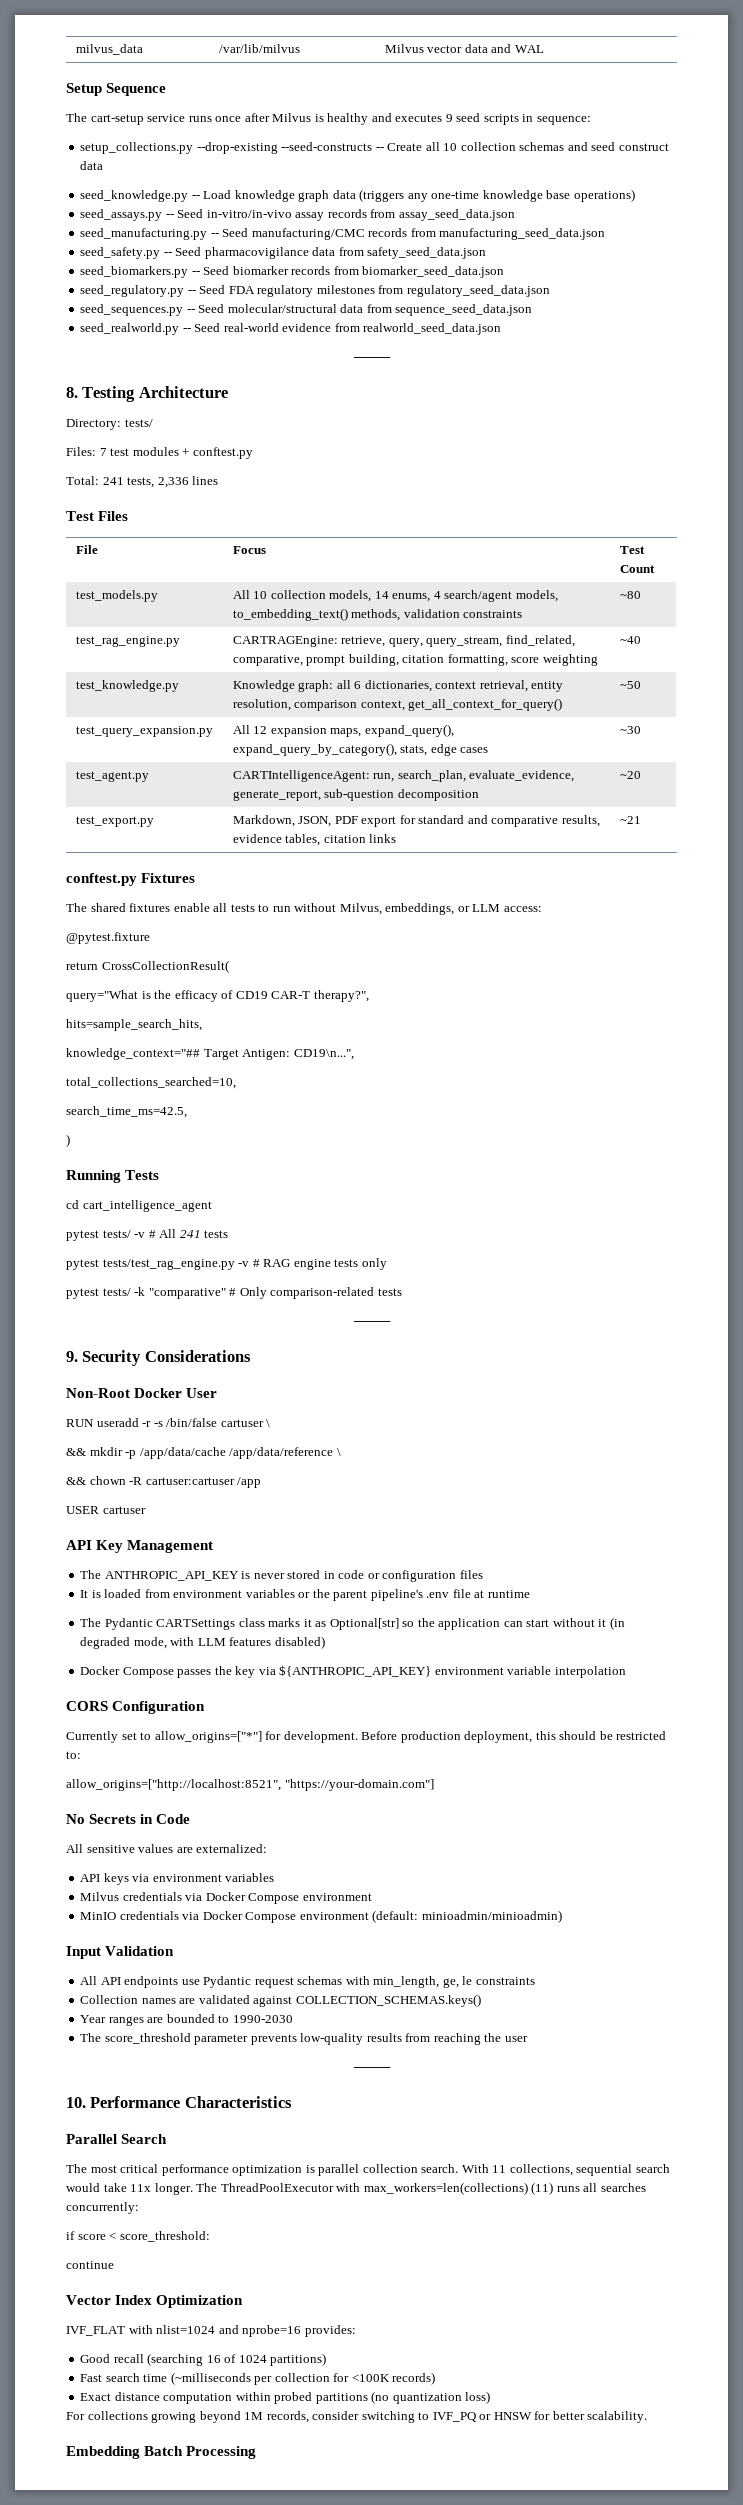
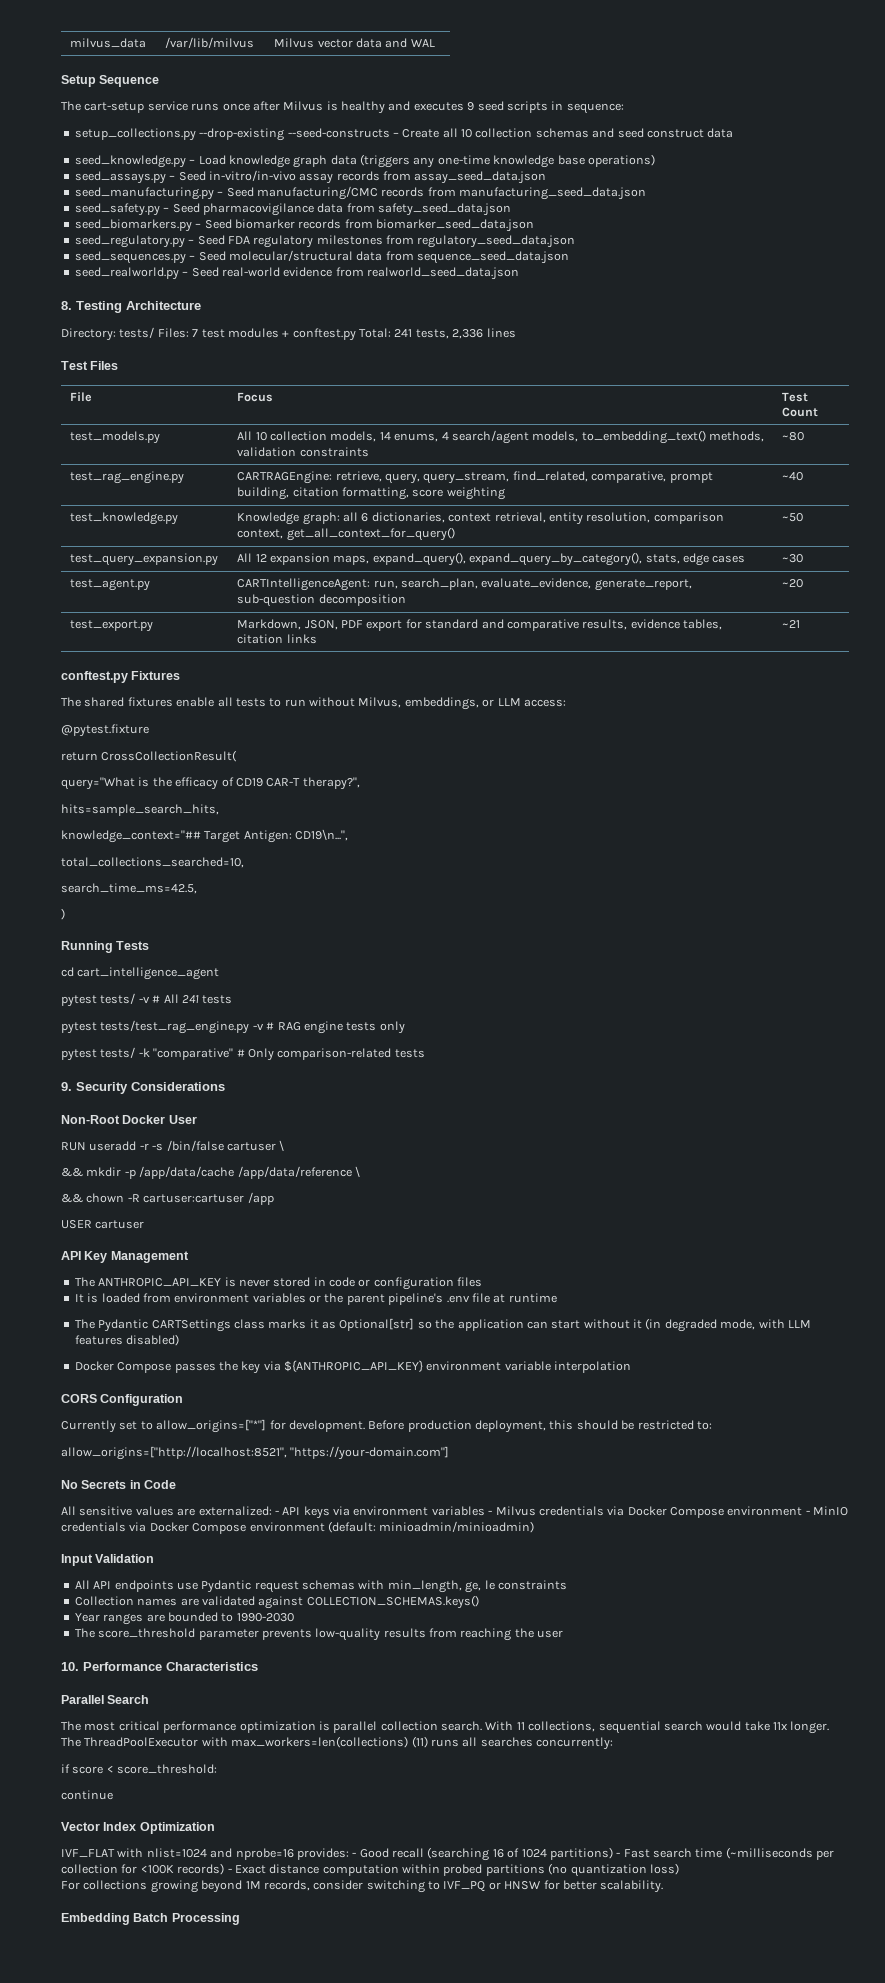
- setup_collections.py --drop-existing --seed-constructs -- Create all 10 collection schemas and seed construct data
+ setup_collections.py --drop-existing --seed-constructs – Create all 10 collection schemas and seed construct data
- seed_knowledge.py -- Load knowledge graph data (triggers any one-time knowledge base operations)
+ seed_knowledge.py – Load knowledge graph data (triggers any one-time knowledge base operations)
- seed_assays.py -- Seed in-vitro/in-vivo assay records from assay_seed_data.json
+ seed_assays.py – Seed in-vitro/in-vivo assay records from assay_seed_data.json
- seed_manufacturing.py -- Seed manufacturing/CMC records from manufacturing_seed_data.json
+ seed_manufacturing.py – Seed manufacturing/CMC records from manufacturing_seed_data.json
- seed_safety.py -- Seed pharmacovigilance data from safety_seed_data.json
+ seed_safety.py – Seed pharmacovigilance data from safety_seed_data.json
- seed_biomarkers.py -- Seed biomarker records from biomarker_seed_data.json
+ seed_biomarkers.py – Seed biomarker records from biomarker_seed_data.json
- seed_regulatory.py -- Seed FDA regulatory milestones from regulatory_seed_data.json
+ seed_regulatory.py – Seed FDA regulatory milestones from regulatory_seed_data.json
- seed_sequences.py -- Seed molecular/structural data from sequence_seed_data.json
+ seed_sequences.py – Seed molecular/structural data from sequence_seed_data.json
- seed_realworld.py -- Seed real-world evidence from realworld_seed_data.json
- ────
+ seed_realworld.py – Seed real-world evidence from realworld_seed_data.json
- Directory: tests/
- Files: 7 test modules + conftest.py
- Total: 241 tests, 2,336 lines
+ Directory: tests/ Files: 7 test modules + conftest.py Total: 241 tests, 2,336 lines
  pytest tests/ -k "comparative" # Only comparison-related tests
- ────
- All sensitive values are externalized:
- API keys via environment variables
- Milvus credentials via Docker Compose environment
- MinIO credentials via Docker Compose environment (default: minioadmin/minioadmin)
+ All sensitive values are externalized: - API keys via environment variables - Milvus credentials via Docker Compose environment - MinIO credentials via Docker Compose environment (default: minioadmin/minioadmin)
  The score_threshold parameter prevents low-quality results from reaching the user
- ────
- IVF_FLAT with nlist=1024 and nprobe=16 provides:
- Good recall (searching 16 of 1024 partitions)
- Fast search time (~milliseconds per collection for <100K records)
- Exact distance computation within probed partitions (no quantization loss)
+ IVF_FLAT with nlist=1024 and nprobe=16 provides: - Good recall (searching 16 of 1024 partitions) - Fast search time (~milliseconds per collection for <100K records) - Exact distance computation within probed partitions (no quantization loss)

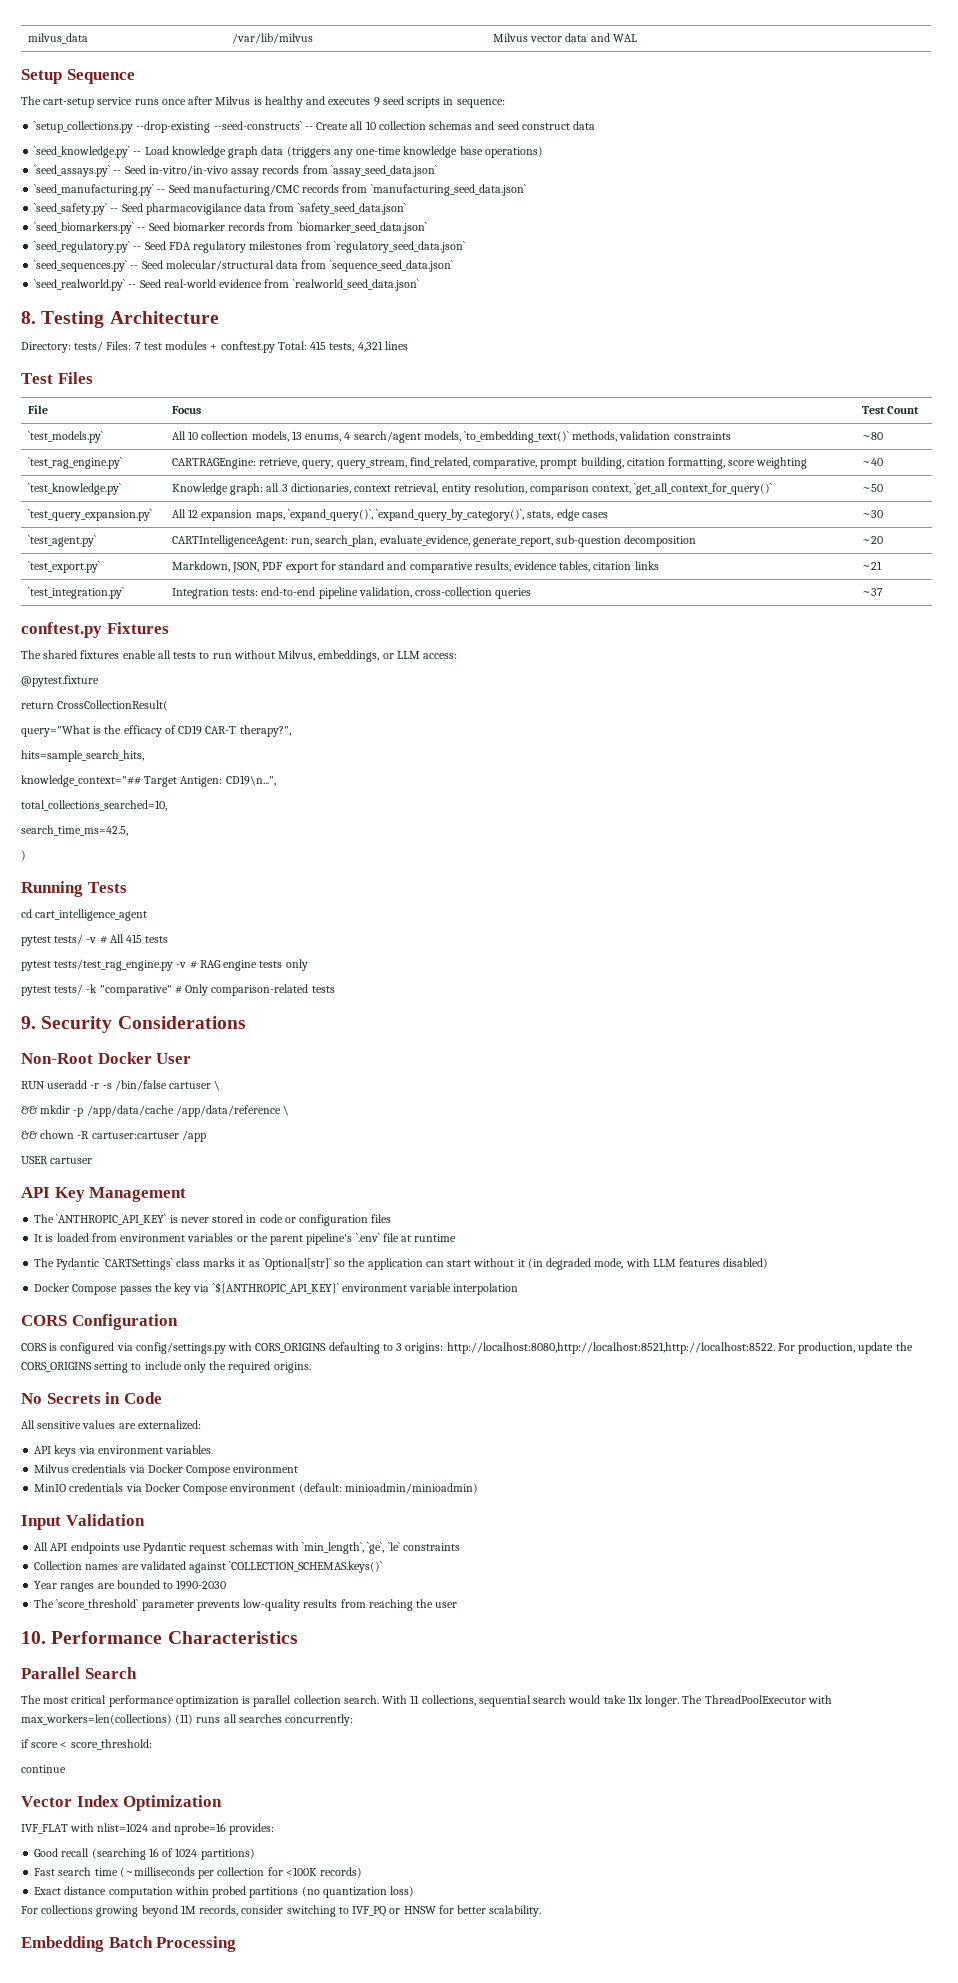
- setup_collections.py --drop-existing --seed-constructs – Create all 10 collection schemas and seed construct data
+ `setup_collections.py --drop-existing --seed-constructs` -- Create all 10 collection schemas and seed construct data
- seed_knowledge.py – Load knowledge graph data (triggers any one-time knowledge base operations)
+ `seed_knowledge.py` -- Load knowledge graph data (triggers any one-time knowledge base operations)
- seed_assays.py – Seed in-vitro/in-vivo assay records from assay_seed_data.json
- seed_manufacturing.py – Seed manufacturing/CMC records from manufacturing_seed_data.json
- seed_safety.py – Seed pharmacovigilance data from safety_seed_data.json
- seed_biomarkers.py – Seed biomarker records from biomarker_seed_data.json
- seed_regulatory.py – Seed FDA regulatory milestones from regulatory_seed_data.json
- seed_sequences.py – Seed molecular/structural data from sequence_seed_data.json
- seed_realworld.py – Seed real-world evidence from realworld_seed_data.json
+ `seed_assays.py` -- Seed in-vitro/in-vivo assay records from `assay_seed_data.json`
+ `seed_manufacturing.py` -- Seed manufacturing/CMC records from `manufacturing_seed_data.json`
+ `seed_safety.py` -- Seed pharmacovigilance data from `safety_seed_data.json`
+ `seed_biomarkers.py` -- Seed biomarker records from `biomarker_seed_data.json`
+ `seed_regulatory.py` -- Seed FDA regulatory milestones from `regulatory_seed_data.json`
+ `seed_sequences.py` -- Seed molecular/structural data from `sequence_seed_data.json`
+ `seed_realworld.py` -- Seed real-world evidence from `realworld_seed_data.json`
- Directory: tests/ Files: 7 test modules + conftest.py Total: 241 tests, 2,336 lines
+ Directory: tests/ Files: 7 test modules + conftest.py Total: 415 tests, 4,321 lines
- test_models.py | All 10 collection models, 14 enums, 4 search/agent models, to_embedding_text() methods, validation constraints | ~80
+ `test_models.py` | All 10 collection models, 13 enums, 4 search/agent models, `to_embedding_text()` methods, validation constraints | ~80
- test_rag_engine.py | CARTRAGEngine: retrieve, query, query_stream, find_related, comparative, prompt building, citation formatting, score weighting | ~40
+ `test_rag_engine.py` | CARTRAGEngine: retrieve, query, query_stream, find_related, comparative, prompt building, citation formatting, score weighting | ~40
- test_knowledge.py | Knowledge graph: all 6 dictionaries, context retrieval, entity resolution, comparison context, get_all_context_for_query() | ~50
+ `test_knowledge.py` | Knowledge graph: all 3 dictionaries, context retrieval, entity resolution, comparison context, `get_all_context_for_query()` | ~50
- test_query_expansion.py | All 12 expansion maps, expand_query(), expand_query_by_category(), stats, edge cases | ~30
+ `test_query_expansion.py` | All 12 expansion maps, `expand_query()`, `expand_query_by_category()`, stats, edge cases | ~30
- test_agent.py | CARTIntelligenceAgent: run, search_plan, evaluate_evidence, generate_report, sub-question decomposition | ~20
+ `test_agent.py` | CARTIntelligenceAgent: run, search_plan, evaluate_evidence, generate_report, sub-question decomposition | ~20
- test_export.py | Markdown, JSON, PDF export for standard and comparative results, evidence tables, citation links | ~21
+ `test_export.py` | Markdown, JSON, PDF export for standard and comparative results, evidence tables, citation links | ~21
+ `test_integration.py` | Integration tests: end-to-end pipeline validation, cross-collection queries | ~37
- pytest tests/ -v # All 241 tests
+ pytest tests/ -v # All 415 tests
- The ANTHROPIC_API_KEY is never stored in code or configuration files
+ The `ANTHROPIC_API_KEY` is never stored in code or configuration files
- It is loaded from environment variables or the parent pipeline's .env file at runtime
+ It is loaded from environment variables or the parent pipeline's `.env` file at runtime
- The Pydantic CARTSettings class marks it as Optional[str] so the application can start without it (in degraded mode, with LLM features disabled)
+ The Pydantic `CARTSettings` class marks it as `Optional[str]` so the application can start without it (in degraded mode, with LLM features disabled)
- Docker Compose passes the key via ${ANTHROPIC_API_KEY} environment variable interpolation
+ Docker Compose passes the key via `${ANTHROPIC_API_KEY}` environment variable interpolation
- Currently set to allow_origins=["*"] for development. Before production deployment, this should be restricted to:
- allow_origins=["http://localhost:8521", "https://your-domain.com"]
+ CORS is configured via config/settings.py with CORS_ORIGINS defaulting to 3 origins: http://localhost:8080,http://localhost:8521,http://localhost:8522. For production, update the CORS_ORIGINS setting to include only the required origins.
- All sensitive values are externalized: - API keys via environment variables - Milvus credentials via Docker Compose environment - MinIO credentials via Docker Compose environment (default: minioadmin/minioadmin)
+ All sensitive values are externalized:
+ API keys via environment variables
+ Milvus credentials via Docker Compose environment
+ MinIO credentials via Docker Compose environment (default: minioadmin/minioadmin)
- All API endpoints use Pydantic request schemas with min_length, ge, le constraints
+ All API endpoints use Pydantic request schemas with `min_length`, `ge`, `le` constraints
- Collection names are validated against COLLECTION_SCHEMAS.keys()
+ Collection names are validated against `COLLECTION_SCHEMAS.keys()`
- The score_threshold parameter prevents low-quality results from reaching the user
+ The `score_threshold` parameter prevents low-quality results from reaching the user
- IVF_FLAT with nlist=1024 and nprobe=16 provides: - Good recall (searching 16 of 1024 partitions) - Fast search time (~milliseconds per collection for <100K records) - Exact distance computation within probed partitions (no quantization loss)
+ IVF_FLAT with nlist=1024 and nprobe=16 provides:
+ Good recall (searching 16 of 1024 partitions)
+ Fast search time (~milliseconds per collection for <100K records)
+ Exact distance computation within probed partitions (no quantization loss)

